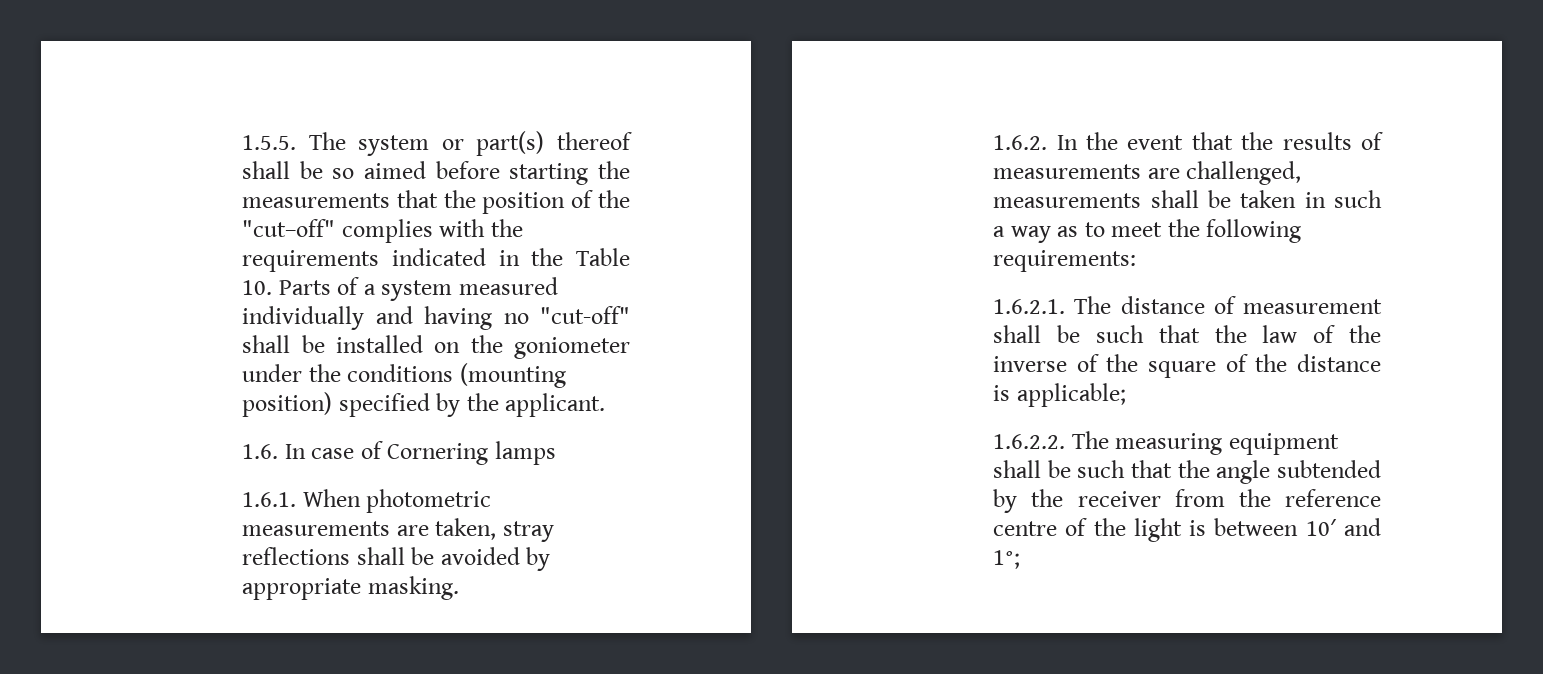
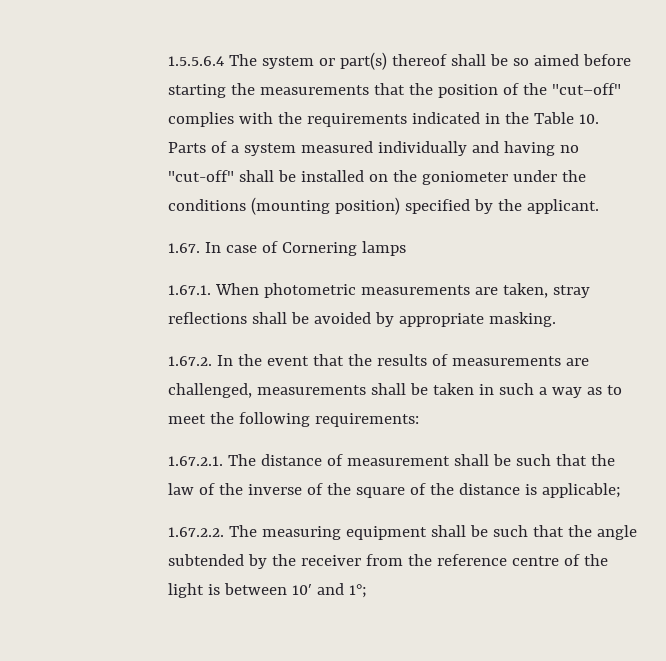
- 1.5.5. The system or part(s) thereof shall be so aimed before starting the measurements that the position of the "cut–off" complies with the requirements indicated in the Table 10. Parts of a system measured individually and having no "cut-off" shall be installed on the goniometer under the conditions (mounting position) specified by the applicant.
+ 1.5.5.6.4 The system or part(s) thereof shall be so aimed before starting the measurements that the position of the "cut–off" complies with the requirements indicated in the Table 10. Parts of a system measured individually and having no "cut-off" shall be installed on the goniometer under the conditions (mounting position) specified by the applicant.
- 1.6. In case of Cornering lamps
+ 1.67. In case of Cornering lamps
- 1.6.1. When photometric measurements are taken, stray reflections shall be avoided by appropriate masking.
+ 1.67.1. When photometric measurements are taken, stray reflections shall be avoided by appropriate masking.
- 1.6.2. In the event that the results of measurements are challenged, measurements shall be taken in such a way as to meet the following requirements:
+ 1.67.2. In the event that the results of measurements are challenged, measurements shall be taken in such a way as to meet the following requirements:
- 1.6.2.1. The distance of measurement shall be such that the law of the inverse of the square of the distance is applicable;
+ 1.67.2.1. The distance of measurement shall be such that the law of the inverse of the square of the distance is applicable;
- 1.6.2.2. The measuring equipment shall be such that the angle subtended by the receiver from the reference centre of the light is between 10′ and 1°;
+ 1.67.2.2. The measuring equipment shall be such that the angle subtended by the receiver from the reference centre of the light is between 10′ and 1°;

